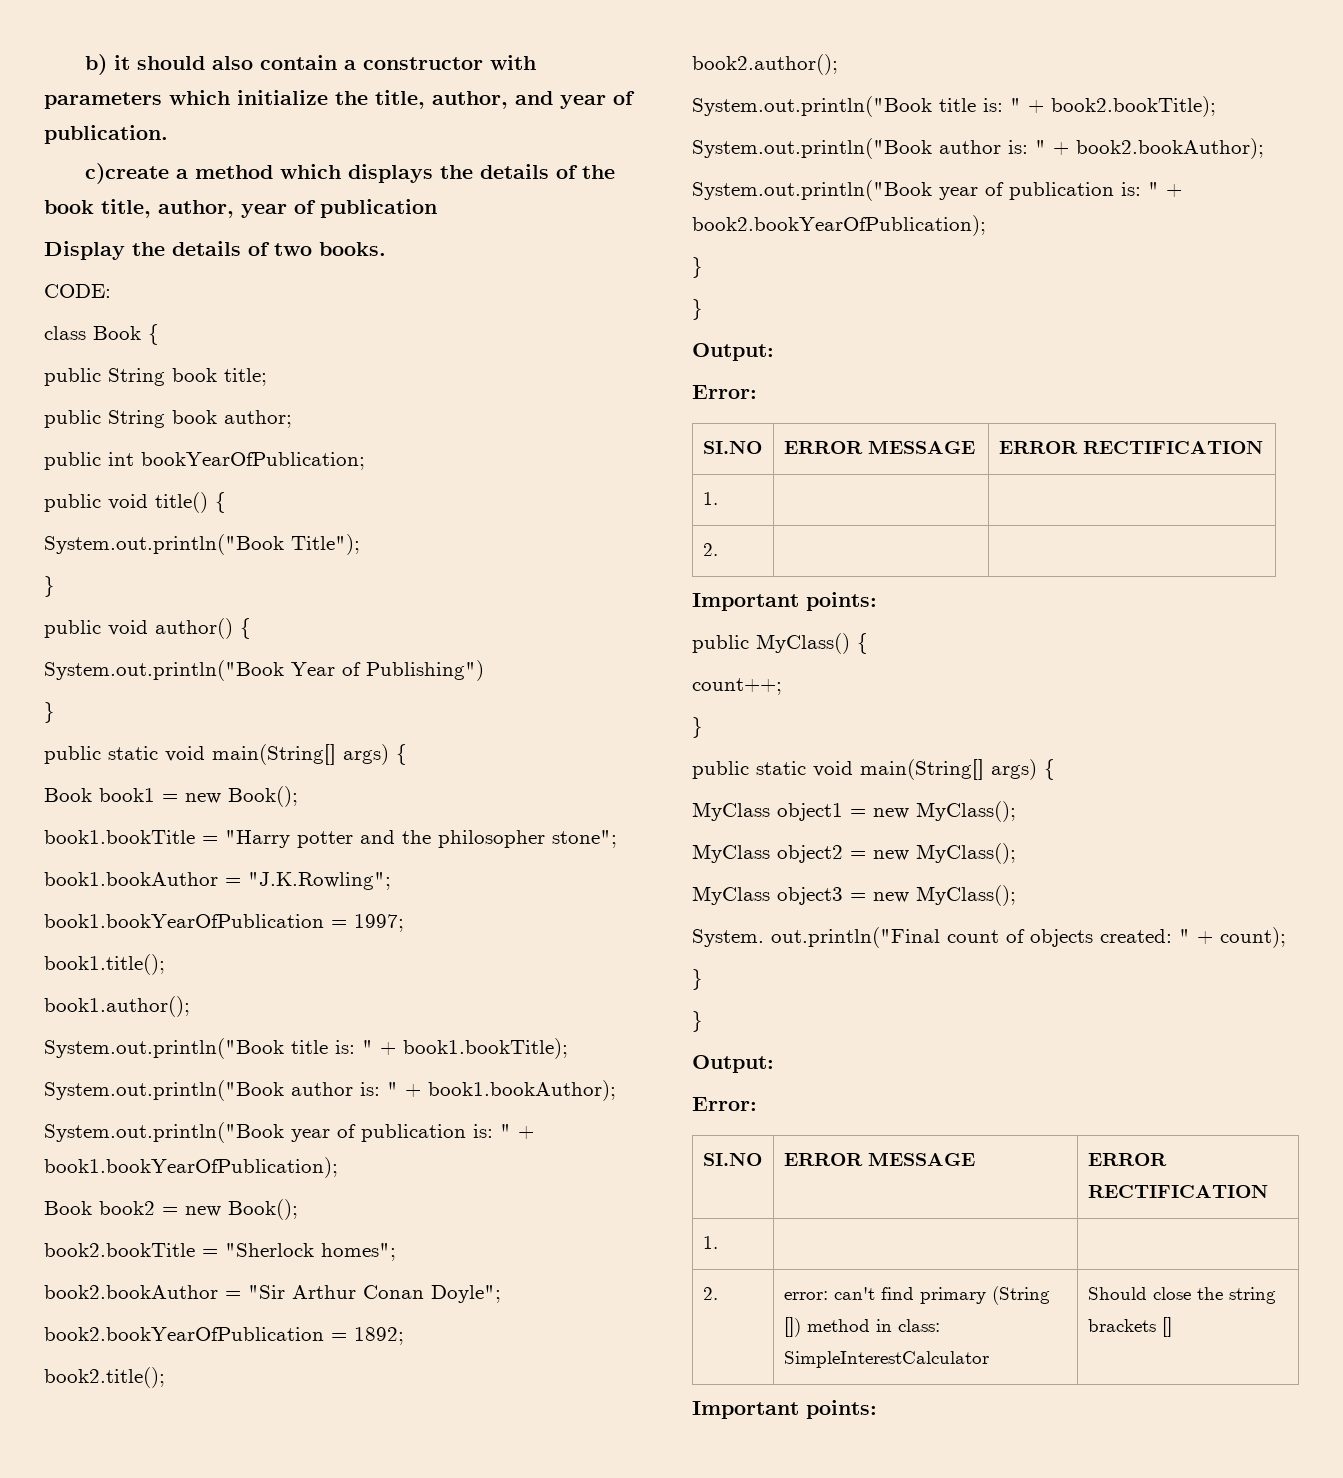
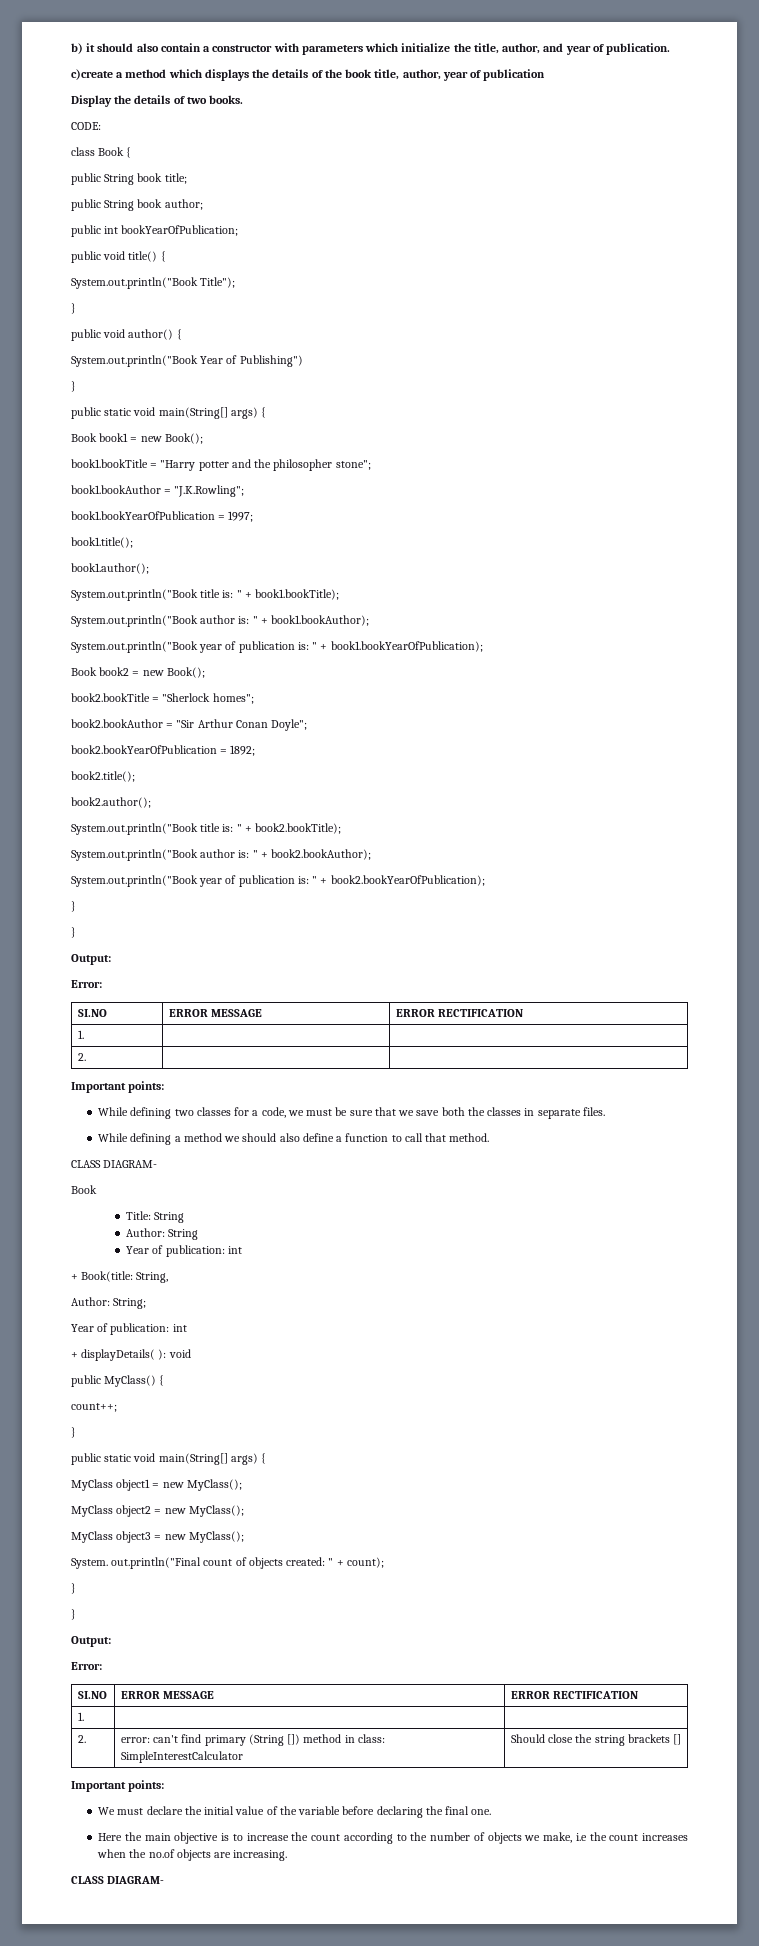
+ While defining two classes for a code, we must be sure that we save both the classes in separate files.
+ While defining a method we should also define a function to call that method.
+ CLASS DIAGRAM-
+ Book
+ Title: String
+ Author: String
+ Year of publication: int
+ + Book(title: String,
+ Author: String;
+ Year of publication: int
+ + displayDetails( ): void
+ We must declare the initial value of the variable before declaring the final one.
+ Here the main objective is to increase the count according to the number of objects we make, i.e the count increases when the no.of objects are increasing.
+ CLASS DIAGRAM-

